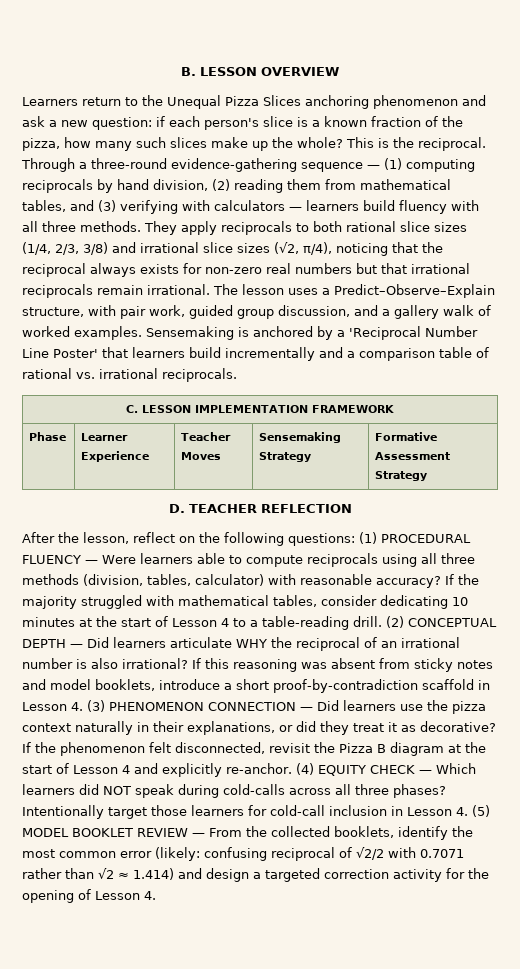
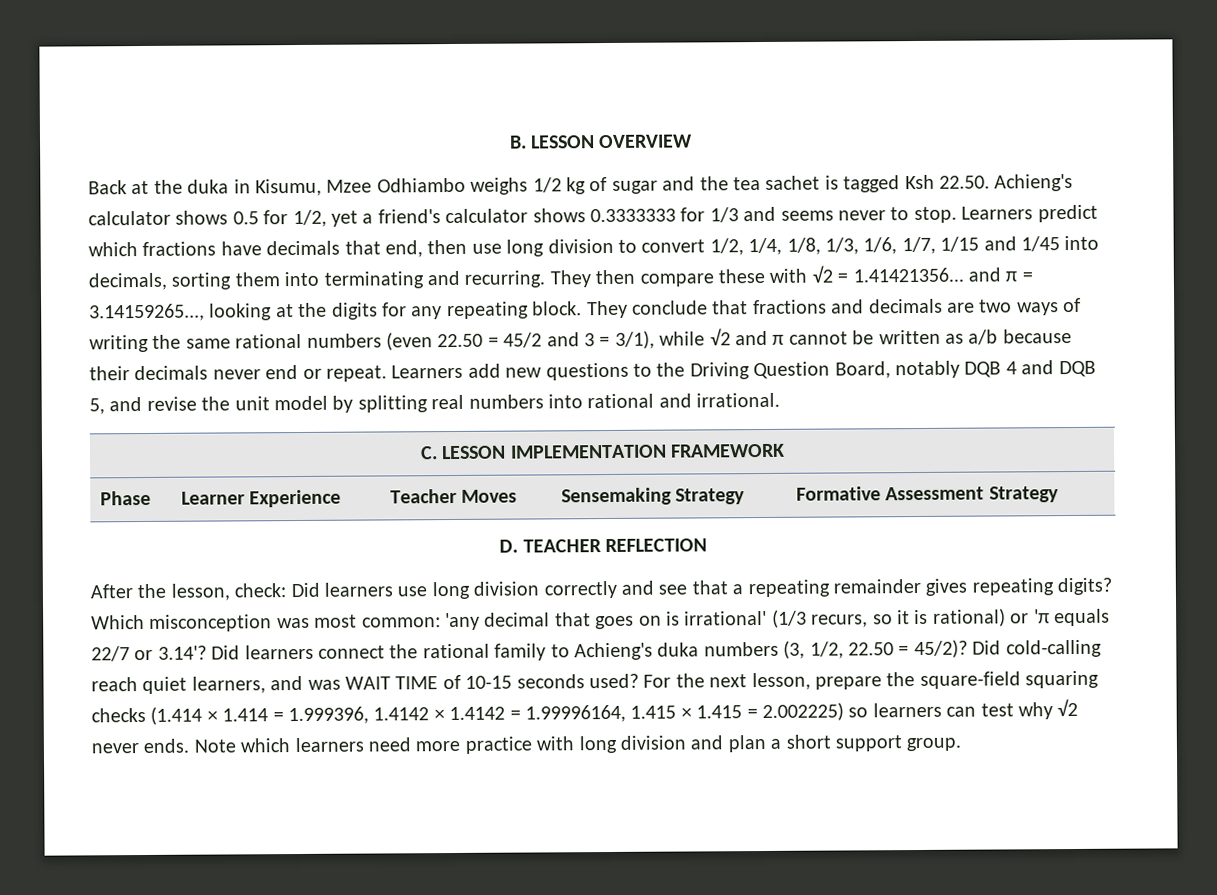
- Learners return to the Unequal Pizza Slices anchoring phenomenon and ask a new question: if each person's slice is a known fraction of the pizza, how many such slices make up the whole? This is the reciprocal. Through a three-round evidence-gathering sequence — (1) computing reciprocals by hand division, (2) reading them from mathematical tables, and (3) verifying with calculators — learners build fluency with all three methods. They apply reciprocals to both rational slice sizes (1/4, 2/3, 3/8) and irrational slice sizes (√2, π/4), noticing that the reciprocal always exists for non-zero real numbers but that irrational reciprocals remain irrational. The lesson uses a Predict–Observe–Explain structure, with pair work, guided group discussion, and a gallery walk of worked examples. Sensemaking is anchored by a 'Reciprocal Number Line Poster' that learners build incrementally and a comparison table of rational vs. irrational reciprocals.
+ Back at the duka in Kisumu, Mzee Odhiambo weighs 1/2 kg of sugar and the tea sachet is tagged Ksh 22.50. Achieng's calculator shows 0.5 for 1/2, yet a friend's calculator shows 0.3333333 for 1/3 and seems never to stop. Learners predict which fractions have decimals that end, then use long division to convert 1/2, 1/4, 1/8, 1/3, 1/6, 1/7, 1/15 and 1/45 into decimals, sorting them into terminating and recurring. They then compare these with √2 = 1.41421356... and π = 3.14159265..., looking at the digits for any repeating block. They conclude that fractions and decimals are two ways of writing the same rational numbers (even 22.50 = 45/2 and 3 = 3/1), while √2 and π cannot be written as a/b because their decimals never end or repeat. Learners add new questions to the Driving Question Board, notably DQB 4 and DQB 5, and revise the unit model by splitting real numbers into rational and irrational.
- After the lesson, reflect on the following questions: (1) PROCEDURAL FLUENCY — Were learners able to compute reciprocals using all three methods (division, tables, calculator) with reasonable accuracy? If the majority struggled with mathematical tables, consider dedicating 10 minutes at the start of Lesson 4 to a table-reading drill. (2) CONCEPTUAL DEPTH — Did learners articulate WHY the reciprocal of an irrational number is also irrational? If this reasoning was absent from sticky notes and model booklets, introduce a short proof-by-contradiction scaffold in Lesson 4. (3) PHENOMENON CONNECTION — Did learners use the pizza context naturally in their explanations, or did they treat it as decorative? If the phenomenon felt disconnected, revisit the Pizza B diagram at the start of Lesson 4 and explicitly re-anchor. (4) EQUITY CHECK — Which learners did NOT speak during cold-calls across all three phases? Intentionally target those learners for cold-call inclusion in Lesson 4. (5) MODEL BOOKLET REVIEW — From the collected booklets, identify the most common error (likely: confusing reciprocal of √2/2 with 0.7071 rather than √2 ≈ 1.414) and design a targeted correction activity for the opening of Lesson 4.
+ After the lesson, check: Did learners use long division correctly and see that a repeating remainder gives repeating digits? Which misconception was most common: 'any decimal that goes on is irrational' (1/3 recurs, so it is rational) or 'π equals 22/7 or 3.14'? Did learners connect the rational family to Achieng's duka numbers (3, 1/2, 22.50 = 45/2)? Did cold-calling reach quiet learners, and was WAIT TIME of 10-15 seconds used? For the next lesson, prepare the square-field squaring checks (1.414 × 1.414 = 1.999396, 1.4142 × 1.4142 = 1.99996164, 1.415 × 1.415 = 2.002225) so learners can test why √2 never ends. Note which learners need more practice with long division and plan a short support group.

